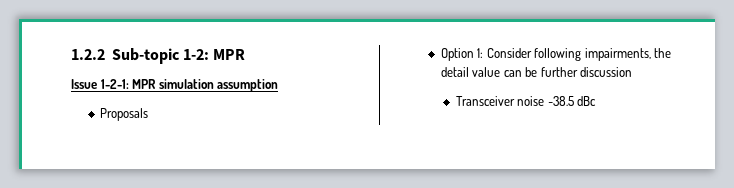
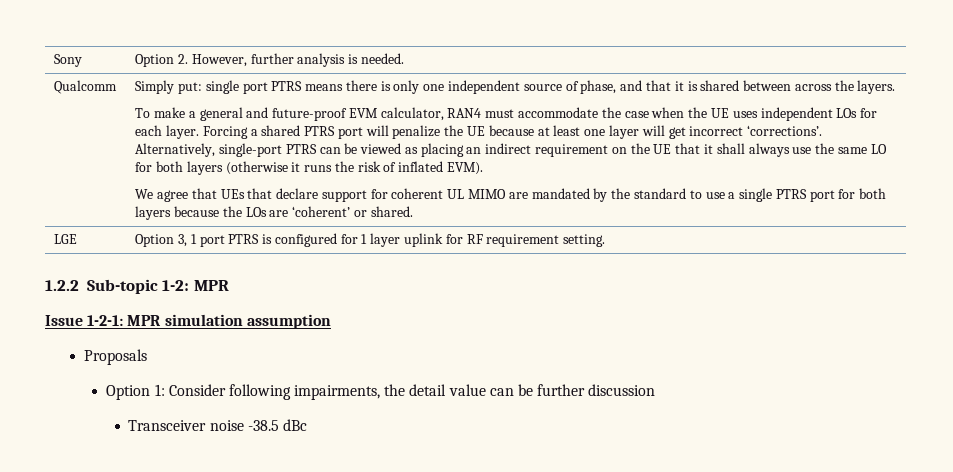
+ Sony | Option 2. However, further analysis is needed.
+ Qualcomm | Simply put: single port PTRS means there is only one independent source of phase, and that it is shared between across the layers.
+ To make a general and future-proof EVM calculator, RAN4 must accommodate the case when the UE uses independent LOs for each layer. Forcing a shared PTRS port will penalize the UE because at least one layer will get incorrect ‘corrections’. Alternatively, single-port PTRS can be viewed as placing an indirect requirement on the UE that it shall always use the same LO for both layers (otherwise it runs the risk of inflated EVM).
+ We agree that UEs that declare support for coherent UL MIMO are mandated by the standard to use a single PTRS port for both layers because the LOs are ‘coherent’ or shared.
+ LGE | Option 3, 1 port PTRS is configured for 1 layer uplink for RF requirement setting.

